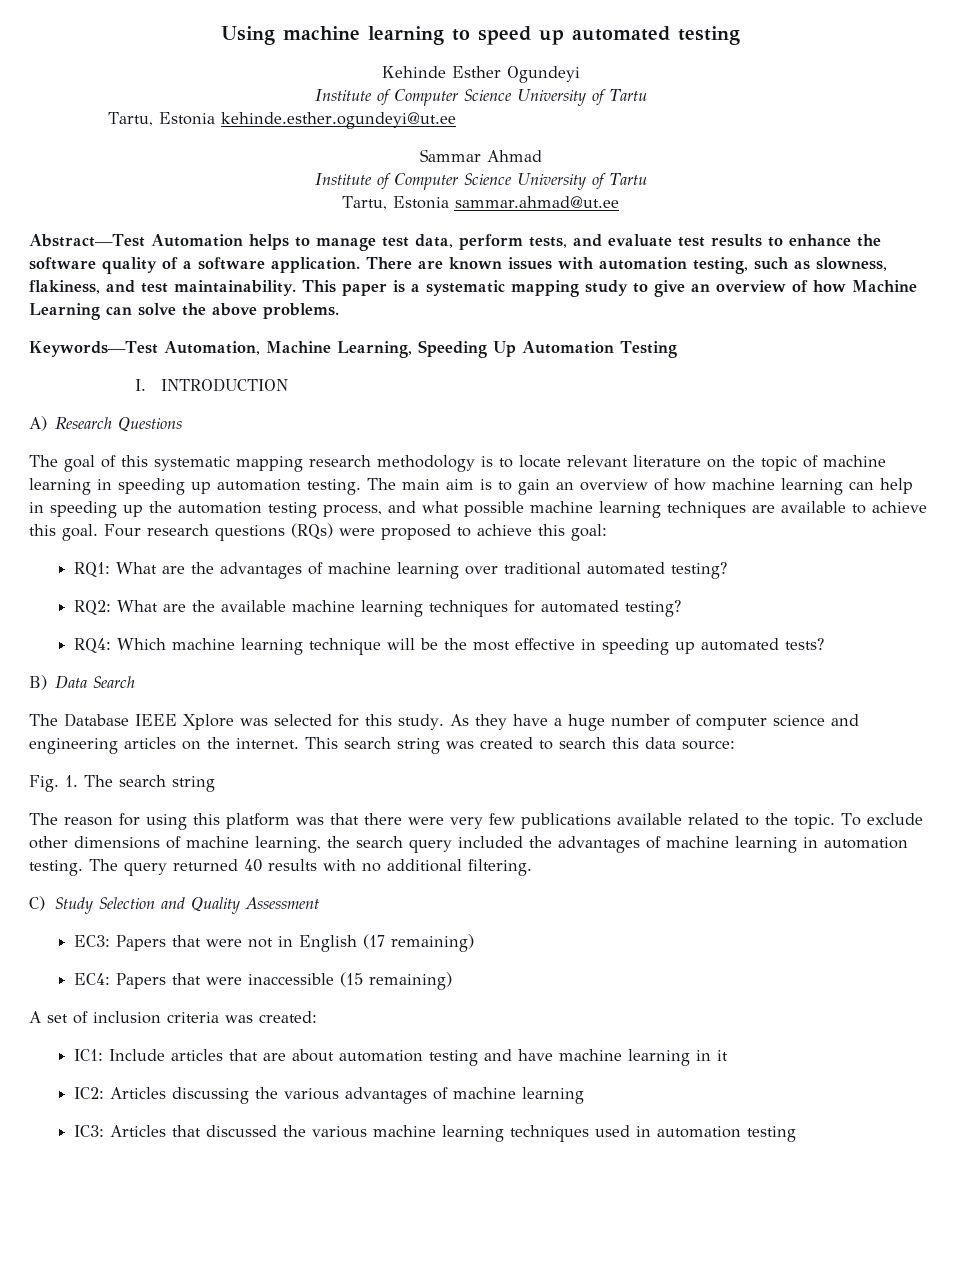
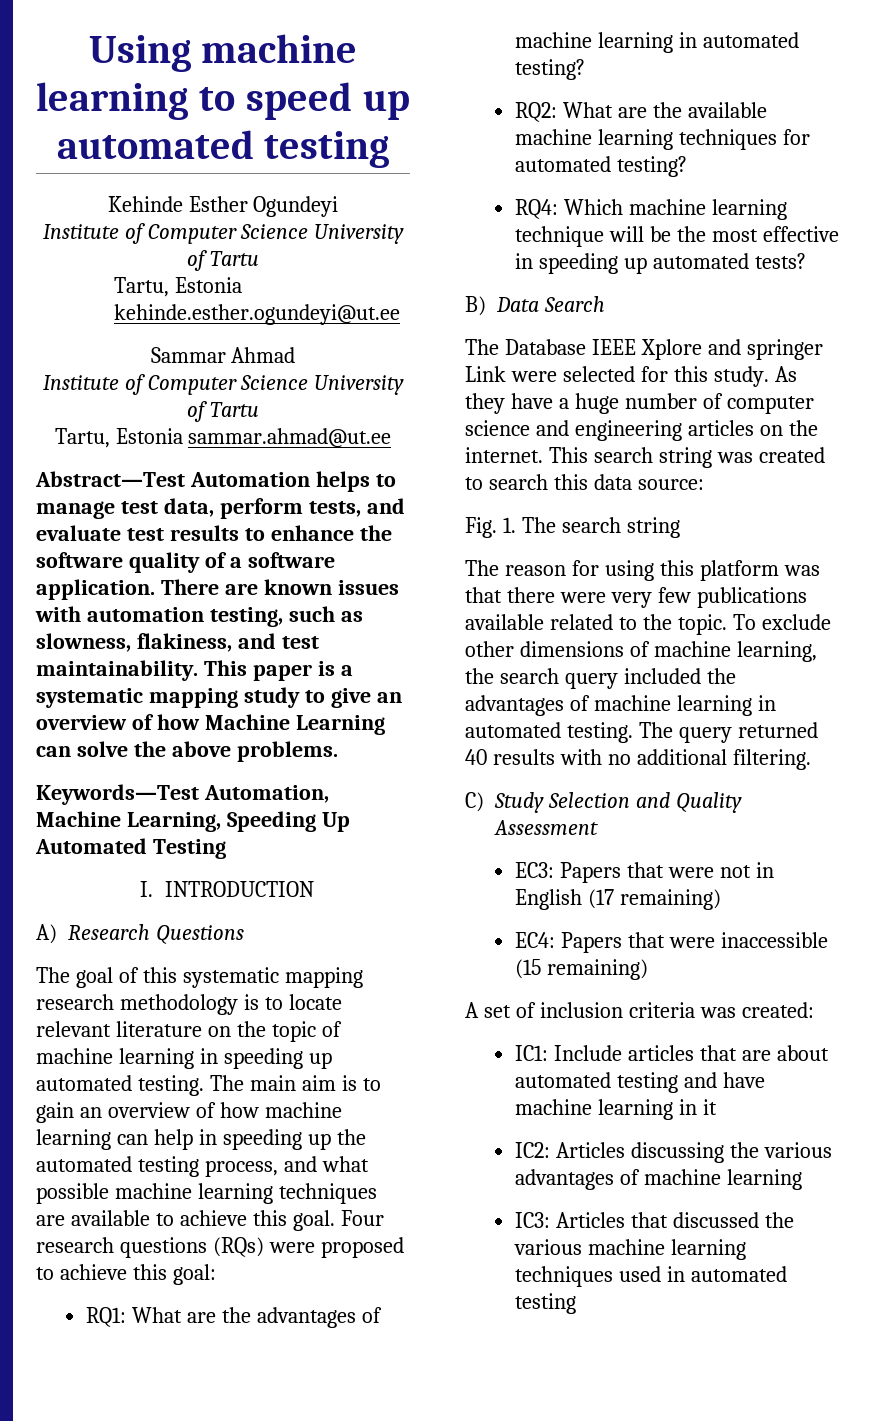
- Keywords—Test Automation, Machine Learning, Speeding Up Automation Testing
+ Keywords—Test Automation, Machine Learning, Speeding Up Automated Testing
- The goal of this systematic mapping research methodology is to locate relevant literature on the topic of machine learning in speeding up automation testing.
+ The goal of this systematic mapping research methodology is to locate relevant literature on the topic of machine learning in speeding up automated testing.
- The main aim is to gain an overview of how machine learning can help in speeding up the automation testing process, and what possible machine learning techniques are available to achieve this goal.
+ The main aim is to gain an overview of how machine learning can help in speeding up the automated testing process, and what possible machine learning techniques are available to achieve this goal.
- RQ1: What are the advantages of machine learning over traditional automated testing?
+ RQ1: What are the advantages of machine learning in automated testing?
- The Database IEEE Xplore was selected for this study.
+ The Database IEEE Xplore and springer Link were selected for this study.
- To exclude other dimensions of machine learning, the search query included the advantages of machine learning in automation testing.
+ To exclude other dimensions of machine learning, the search query included the advantages of machine learning in automated testing.
- IC1: Include articles that are about automation testing and have machine learning in it
+ IC1: Include articles that are about automated testing and have machine learning in it
- IC3: Articles that discussed the various machine learning techniques used in automation testing
+ IC3: Articles that discussed the various machine learning techniques used in automated testing

